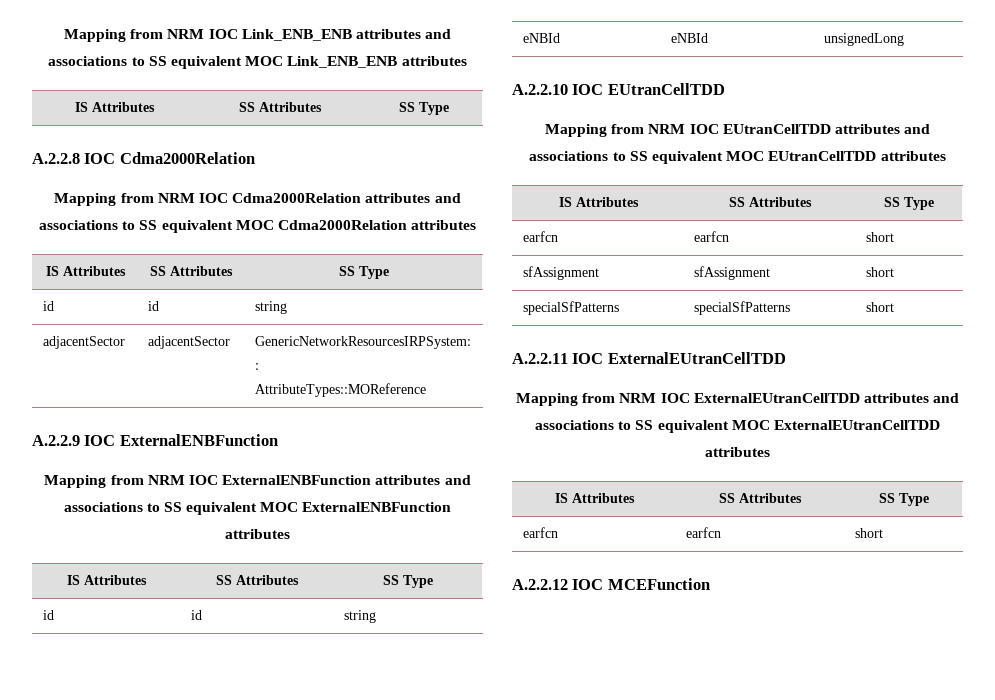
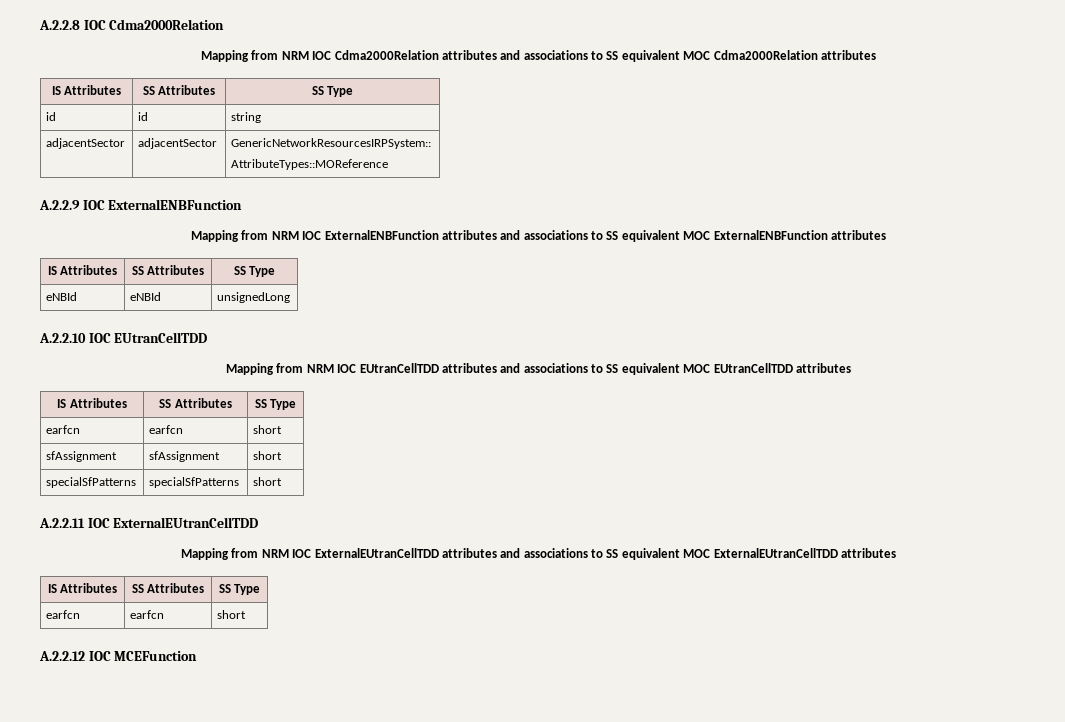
- Mapping from NRM IOC Link_ENB_ENB attributes and associations to SS equivalent MOC Link_ENB_ENB attributes
- IS Attributes | SS Attributes | SS Type
  Mapping from NRM IOC ExternalENBFunction attributes and associations to SS equivalent MOC ExternalENBFunction attributes
  IS Attributes | SS Attributes | SS Type
- id | id | string

